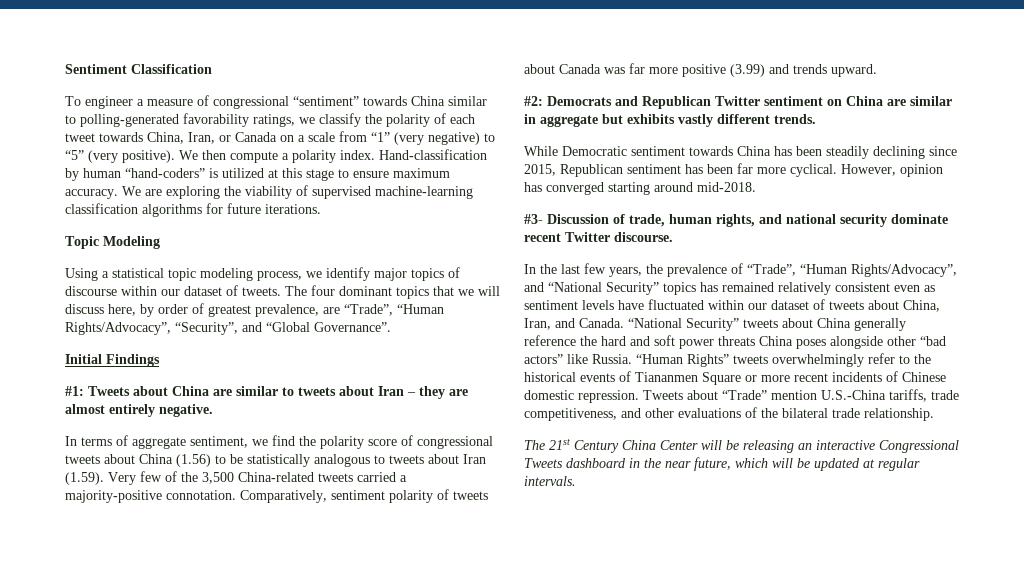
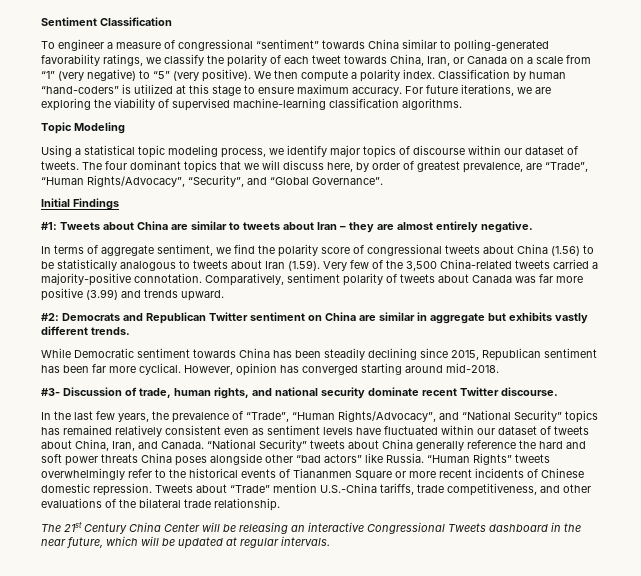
- Hand-classification by human “hand-coders” is utilized at this stage to ensure maximum accuracy.
+ Classification by human “hand-coders” is utilized at this stage to ensure maximum accuracy.
- We are exploring the viability of supervised machine-learning classification algorithms for future iterations.
+ For future iterations, we are exploring the viability of supervised machine-learning classification algorithms.

